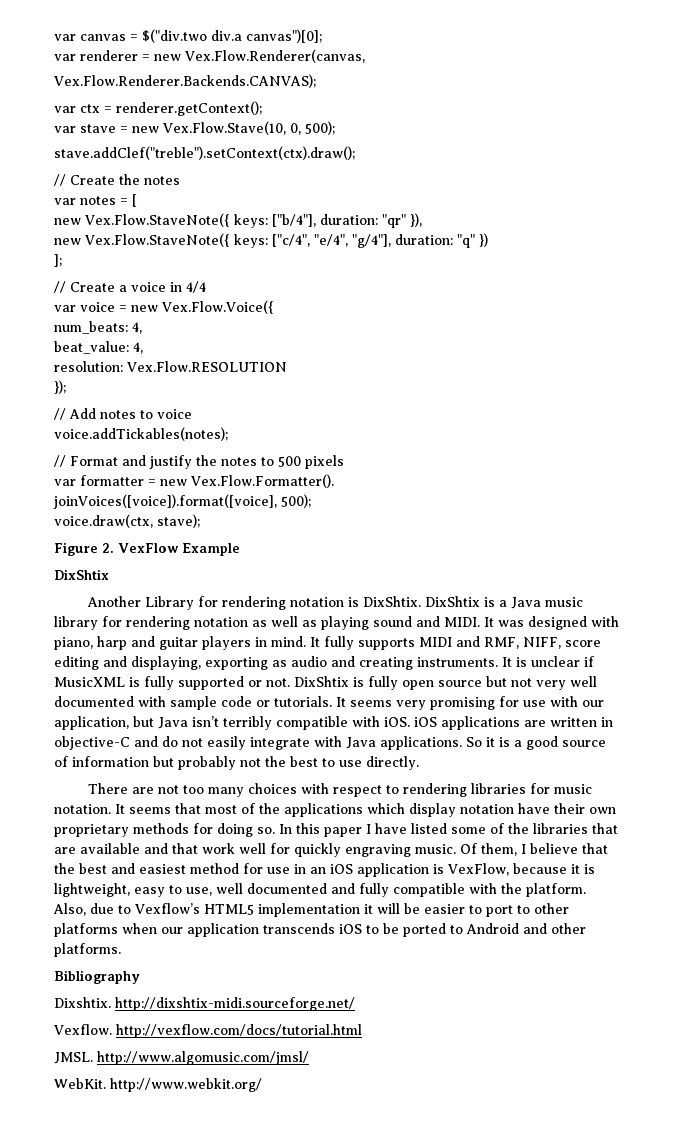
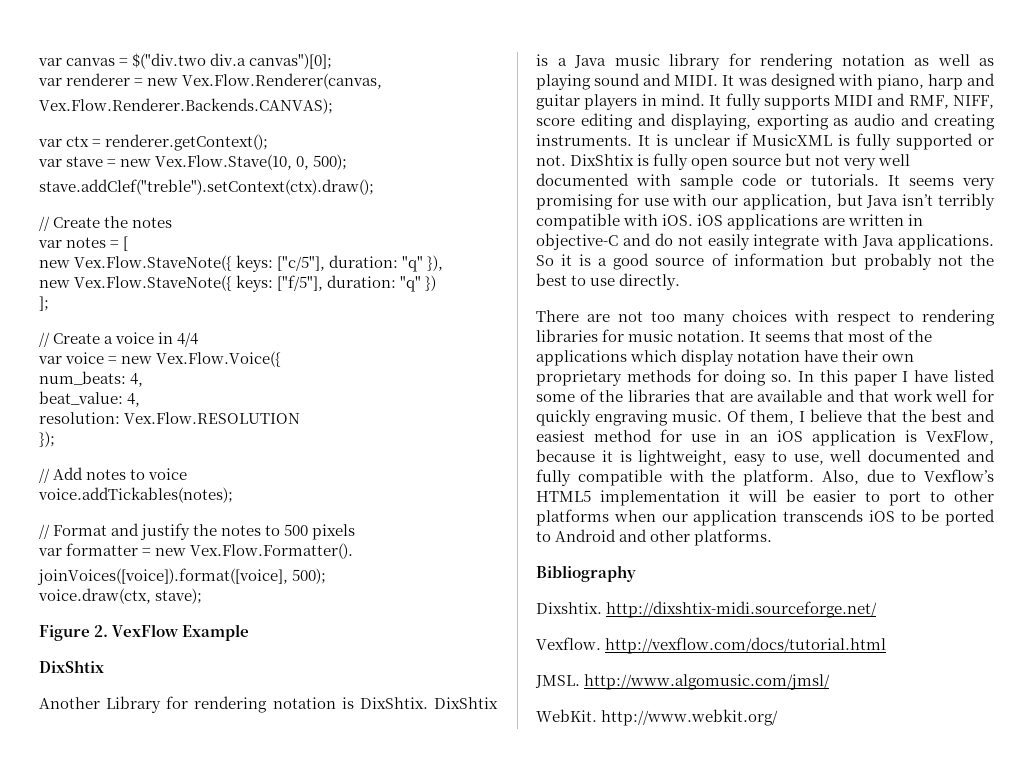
- new Vex.Flow.StaveNote({ keys: ["b/4"], duration: "qr" }),
+ new Vex.Flow.StaveNote({ keys: ["c/5"], duration: "q" }),
- new Vex.Flow.StaveNote({ keys: ["c/4", "e/4", "g/4"], duration: "q" })
+ new Vex.Flow.StaveNote({ keys: ["f/5"], duration: "q" })

